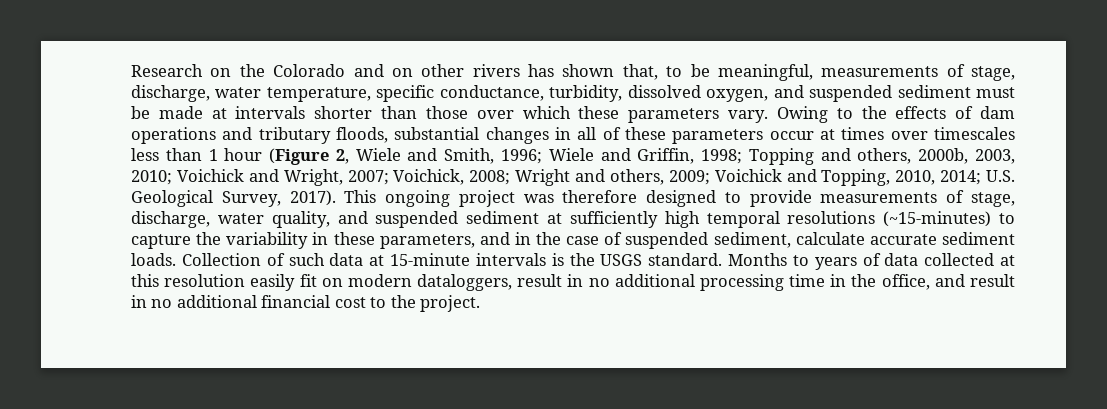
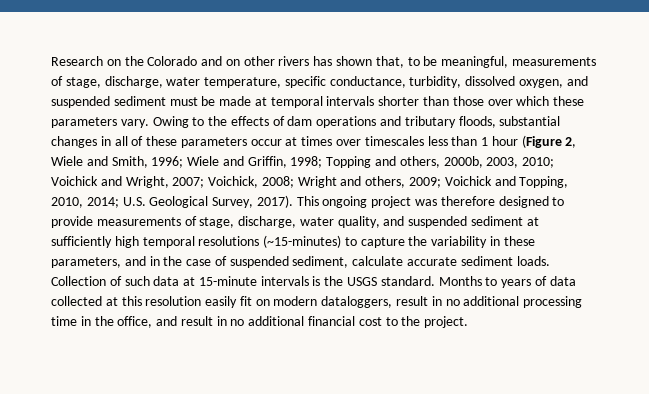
- Research on the Colorado and on other rivers has shown that, to be meaningful, measurements of stage, discharge, water temperature, specific conductance, turbidity, dissolved oxygen, and suspended sediment must be made at intervals shorter than those over which these parameters vary.
+ Research on the Colorado and on other rivers has shown that, to be meaningful, measurements of stage, discharge, water temperature, specific conductance, turbidity, dissolved oxygen, and suspended sediment must be made at temporal intervals shorter than those over which these parameters vary.

